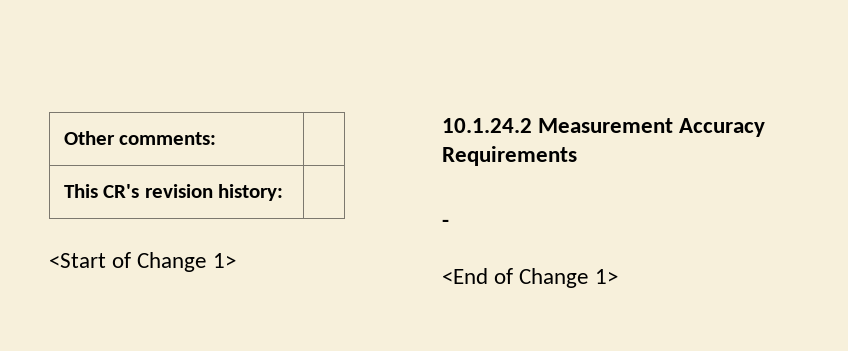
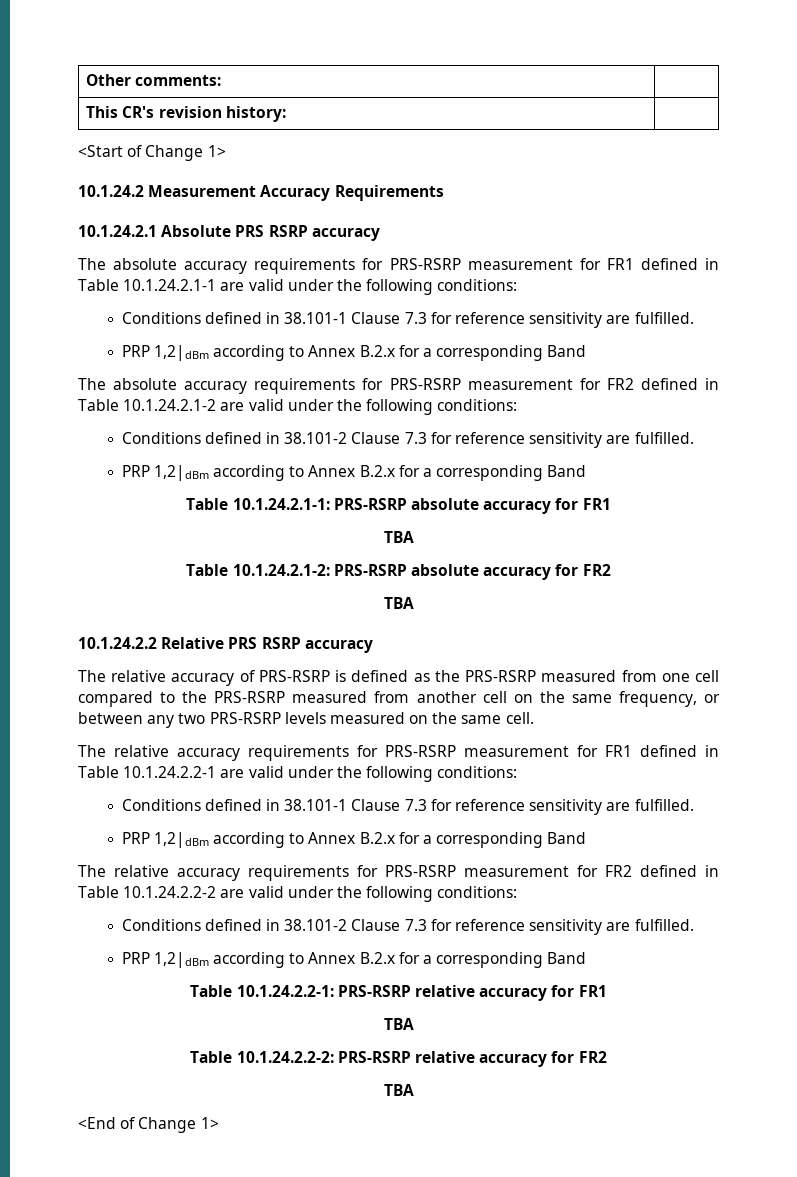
- -
+ 10.1.24.2.1 Absolute PRS RSRP accuracy
+ The absolute accuracy requirements for PRS-RSRP measurement for FR1 defined in Table 10.1.24.2.1-1 are valid under the following conditions:
+ Conditions defined in 38.101-1 Clause 7.3 for reference sensitivity are fulfilled.
+ PRP 1,2|dBm according to Annex B.2.x for a corresponding Band
+ The absolute accuracy requirements for PRS-RSRP measurement for FR2 defined in Table 10.1.24.2.1-2 are valid under the following conditions:
+ Conditions defined in 38.101-2 Clause 7.3 for reference sensitivity are fulfilled.
+ PRP 1,2|dBm according to Annex B.2.x for a corresponding Band
+ Table 10.1.24.2.1-1: PRS-RSRP absolute accuracy for FR1
+ TBA
+ Table 10.1.24.2.1-2: PRS-RSRP absolute accuracy for FR2
+ TBA
+ 10.1.24.2.2 Relative PRS RSRP accuracy
+ The relative accuracy of PRS-RSRP is defined as the PRS-RSRP measured from one cell compared to the PRS-RSRP measured from another cell on the same frequency, or between any two PRS-RSRP levels measured on the same cell.
+ The relative accuracy requirements for PRS-RSRP measurement for FR1 defined in Table 10.1.24.2.2-1 are valid under the following conditions:
+ Conditions defined in 38.101-1 Clause 7.3 for reference sensitivity are fulfilled.
+ PRP 1,2|dBm according to Annex B.2.x for a corresponding Band
+ The relative accuracy requirements for PRS-RSRP measurement for FR2 defined in Table 10.1.24.2.2-2 are valid under the following conditions:
+ Conditions defined in 38.101-2 Clause 7.3 for reference sensitivity are fulfilled.
+ PRP 1,2|dBm according to Annex B.2.x for a corresponding Band
+ Table 10.1.24.2.2-1: PRS-RSRP relative accuracy for FR1
+ TBA
+ Table 10.1.24.2.2-2: PRS-RSRP relative accuracy for FR2
+ TBA

